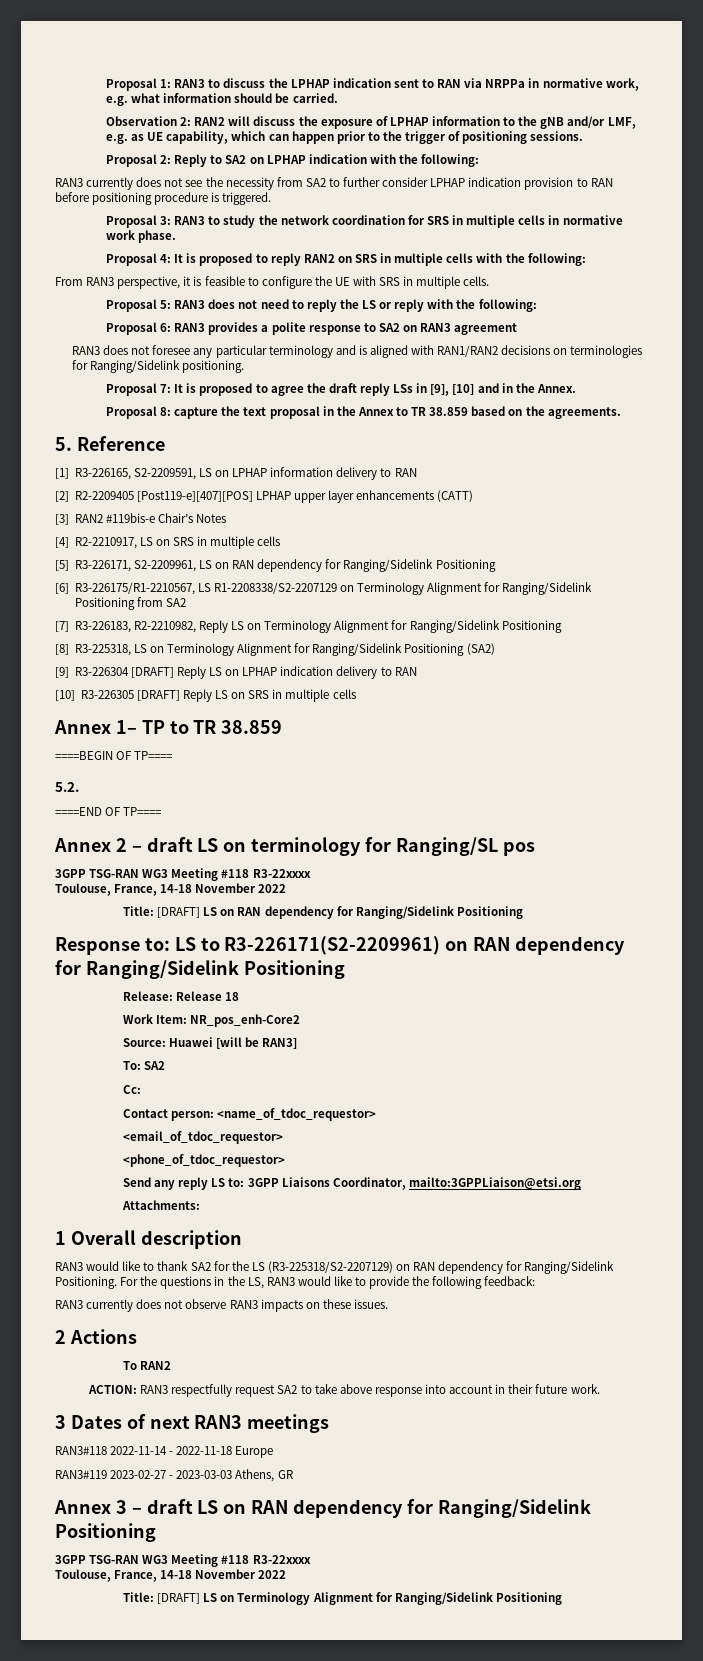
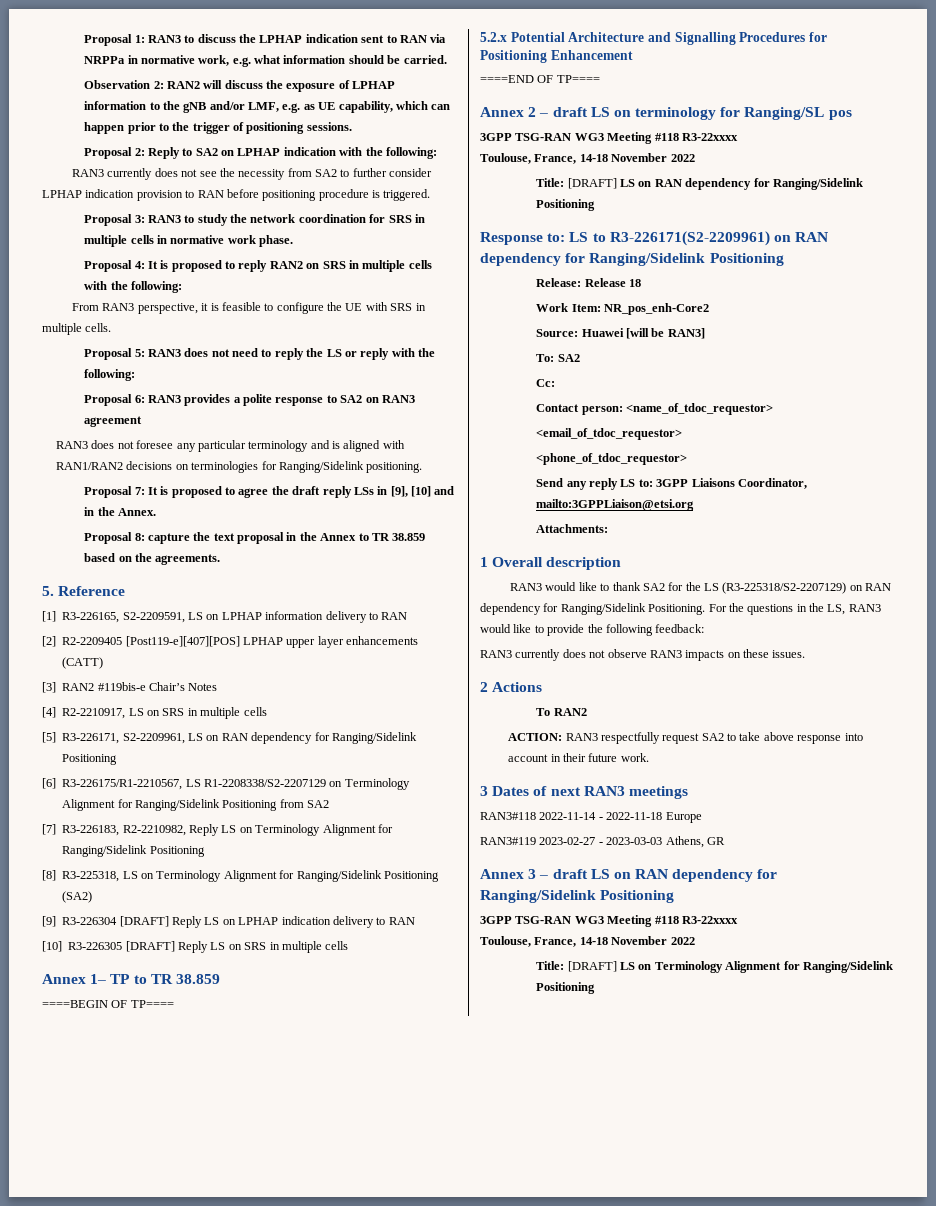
- 5.2.
+ 5.2.x Potential Architecture and Signalling Procedures for Positioning Enhancement

